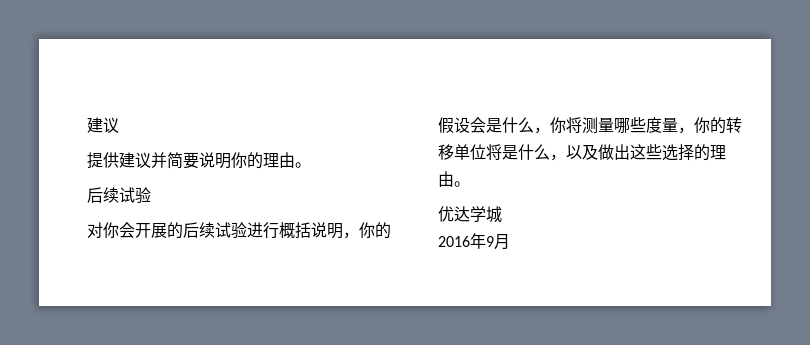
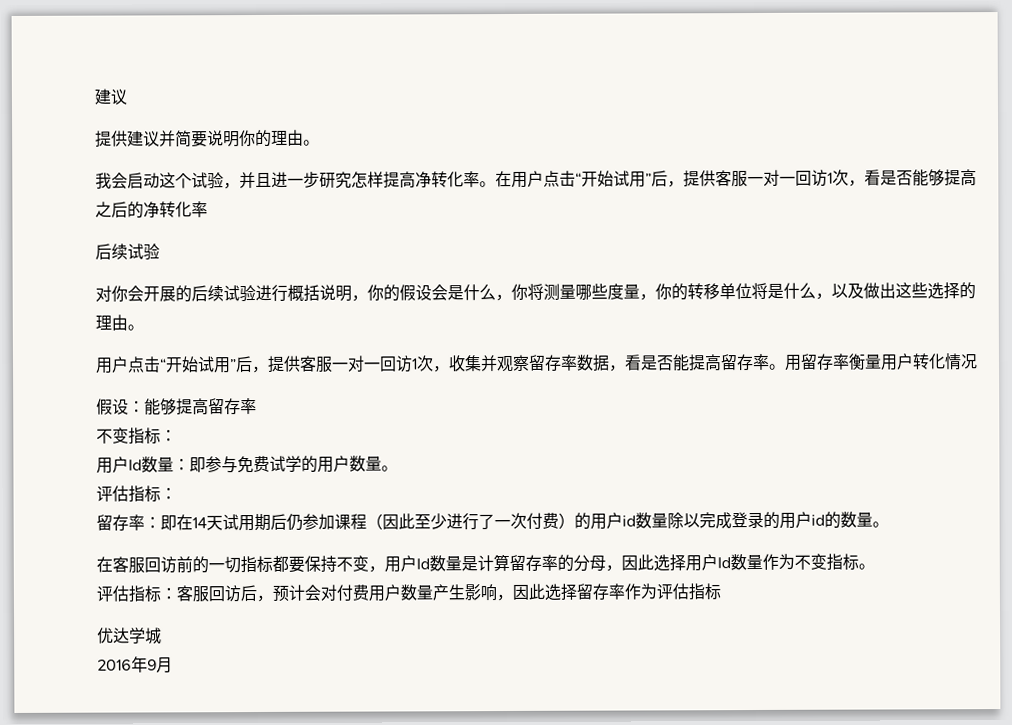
+ 我会启动这个试验，并且进一步研究怎样提高净转化率。在用户点击“开始试用”后，提供客服一对一回访1次，看是否能够提高之后的净转化率
+ 用户点击“开始试用”后，提供客服一对一回访1次，收集并观察留存率数据，看是否能提高留存率。用留存率衡量用户转化情况
+ 假设：能够提高留存率
+ 不变指标：
+ 用户Id数量：即参与免费试学的用户数量。
+ 评估指标：
+ 留存率：即在14天试用期后仍参加课程（因此至少进行了一次付费）的用户id数量除以完成登录的用户id的数量。
+ 在客服回访前的一切指标都要保持不变，用户Id数量是计算留存率的分母，因此选择用户Id数量作为不变指标。
+ 评估指标：客服回访后，预计会对付费用户数量产生影响，因此选择留存率作为评估指标

